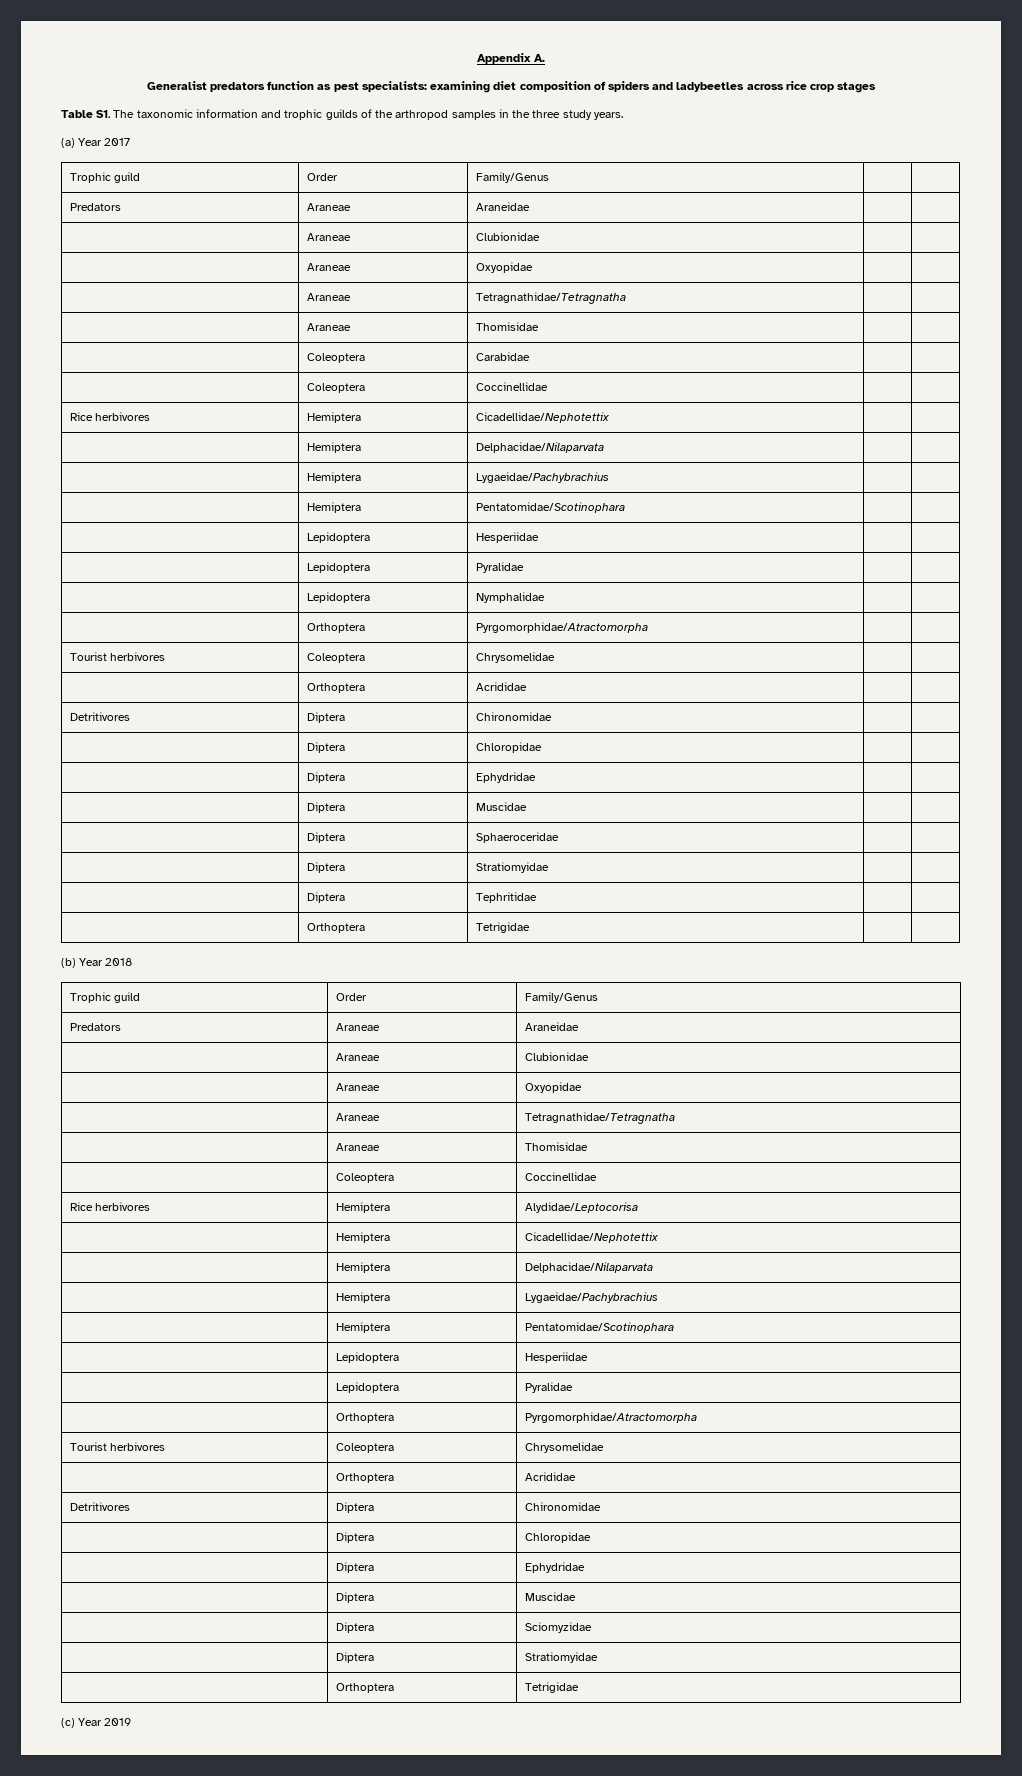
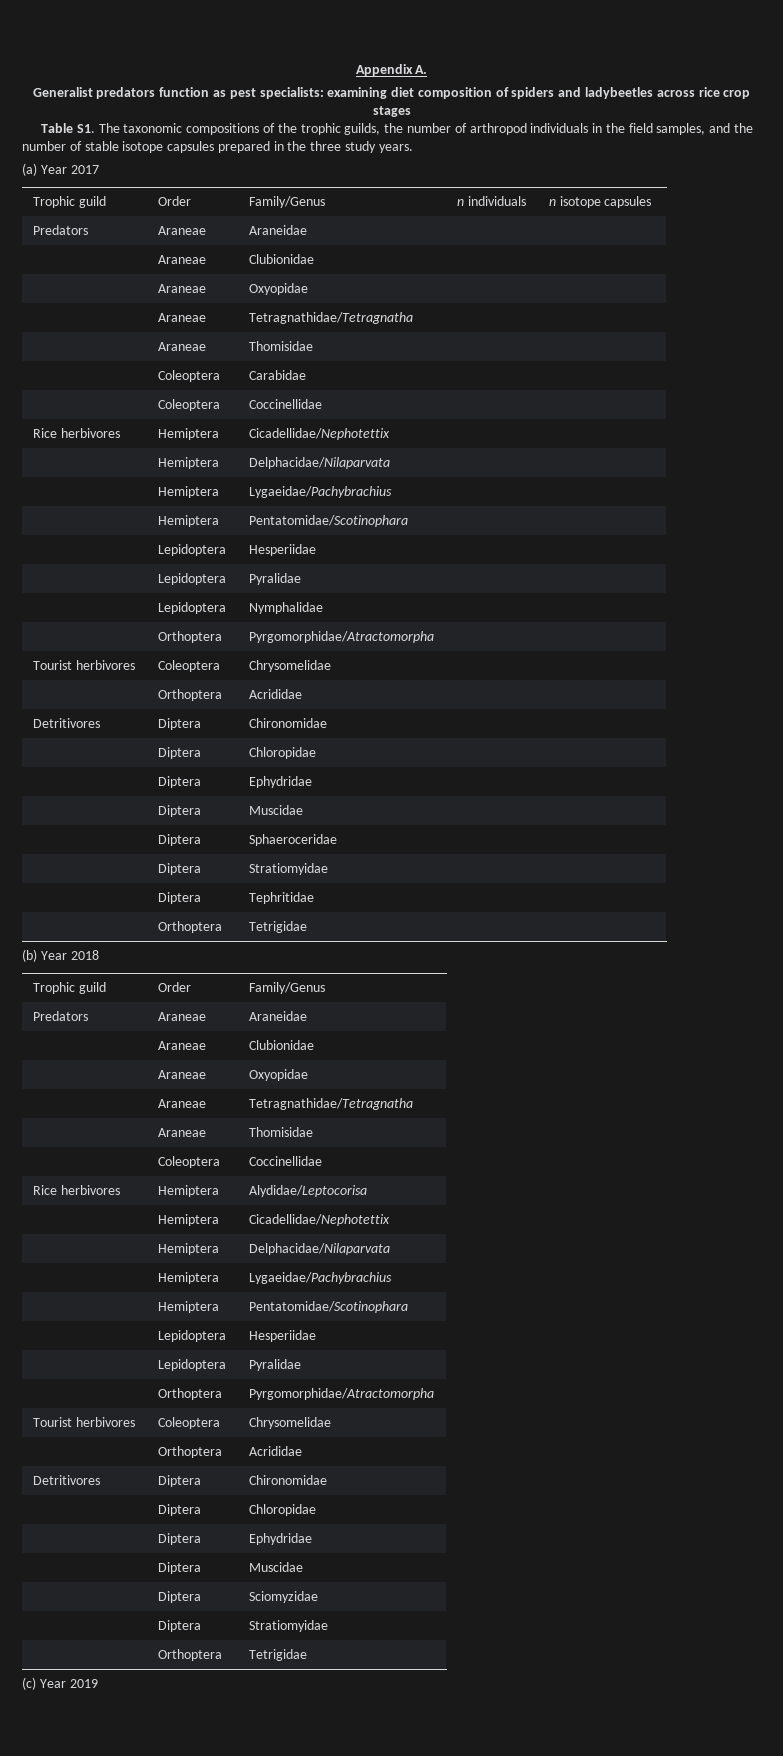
- Table S1. The taxonomic information and trophic guilds of the arthropod samples in the three study years.
+ Table S1. The taxonomic compositions of the trophic guilds, the number of arthropod individuals in the field samples, and the number of stable isotope capsules prepared in the three study years.
- Trophic guild | Order | Family/Genus | |
+ Trophic guild | Order | Family/Genus | n individuals | n isotope capsules

